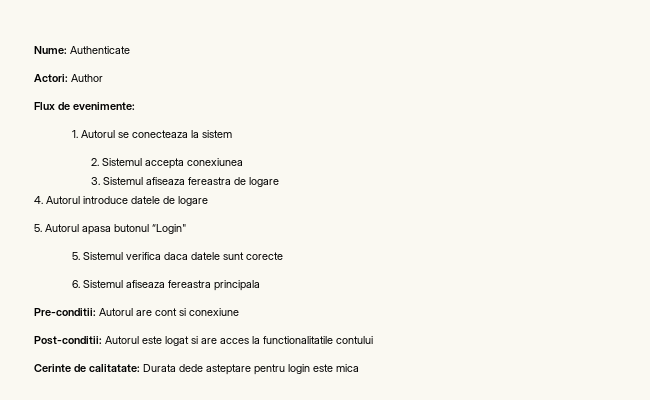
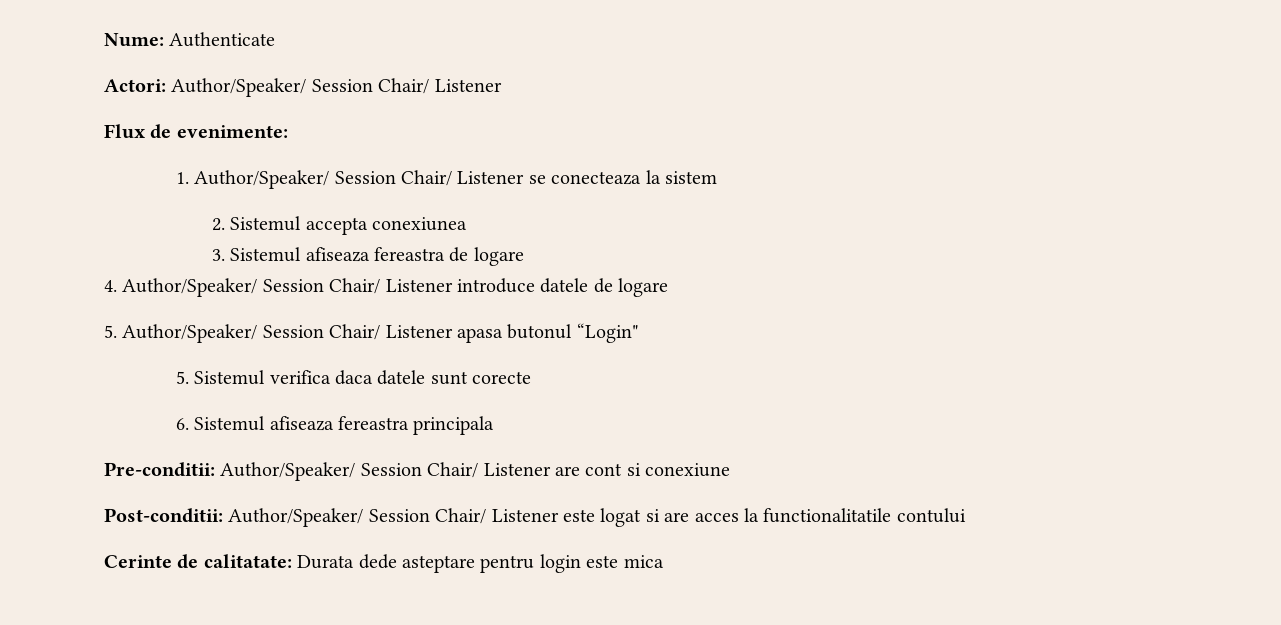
- Actori: Author
+ Actori: Author/Speaker/ Session Chair/ Listener
- 1. Autorul se conecteaza la sistem
+ 1. Author/Speaker/ Session Chair/ Listener se conecteaza la sistem
- 4. Autorul introduce datele de logare
+ 4. Author/Speaker/ Session Chair/ Listener introduce datele de logare
- 5. Autorul apasa butonul “Login"
+ 5. Author/Speaker/ Session Chair/ Listener apasa butonul “Login"
- Pre-conditii: Autorul are cont si conexiune
+ Pre-conditii: Author/Speaker/ Session Chair/ Listener are cont si conexiune
- Post-conditii: Autorul este logat si are acces la functionalitatile contului
+ Post-conditii: Author/Speaker/ Session Chair/ Listener este logat si are acces la functionalitatile contului

